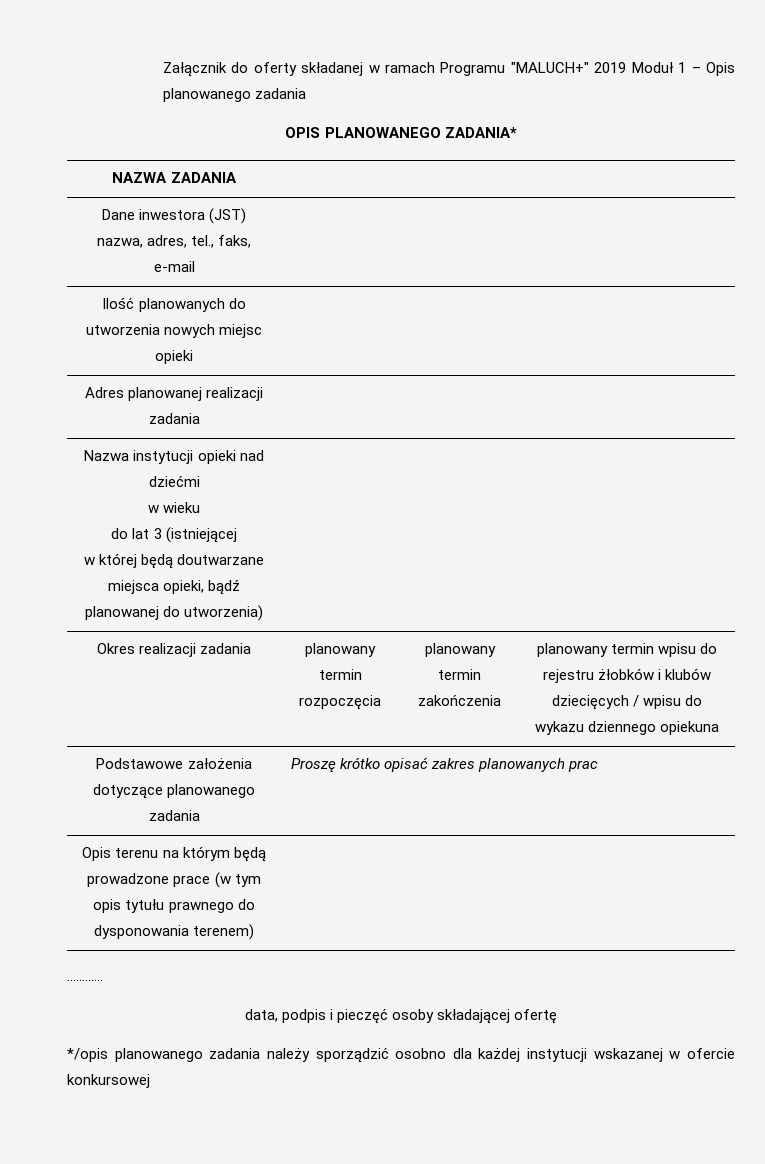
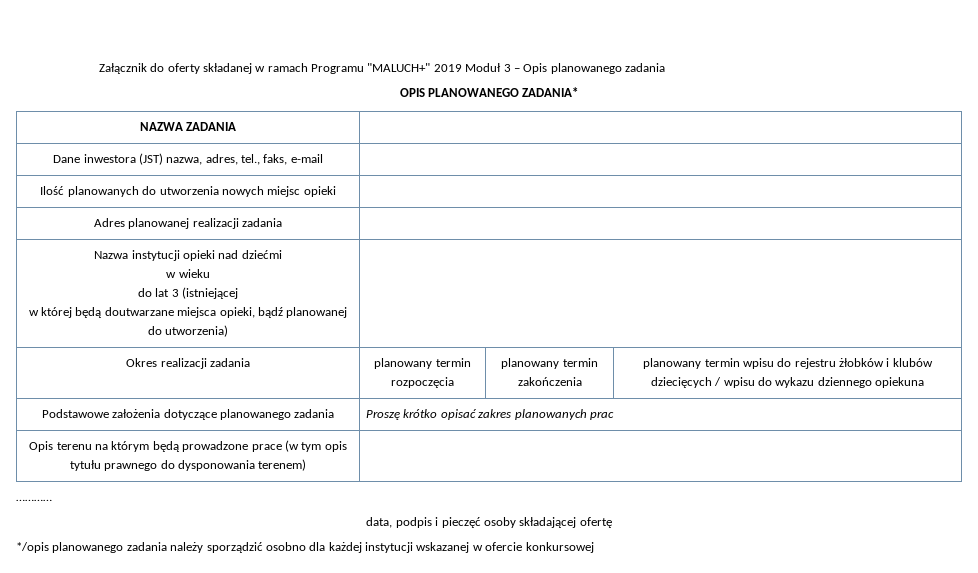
- Załącznik do oferty składanej w ramach Programu "MALUCH+" 2019 Moduł 1 – Opis planowanego zadania
+ Załącznik do oferty składanej w ramach Programu "MALUCH+" 2019 Moduł 3 – Opis planowanego zadania

